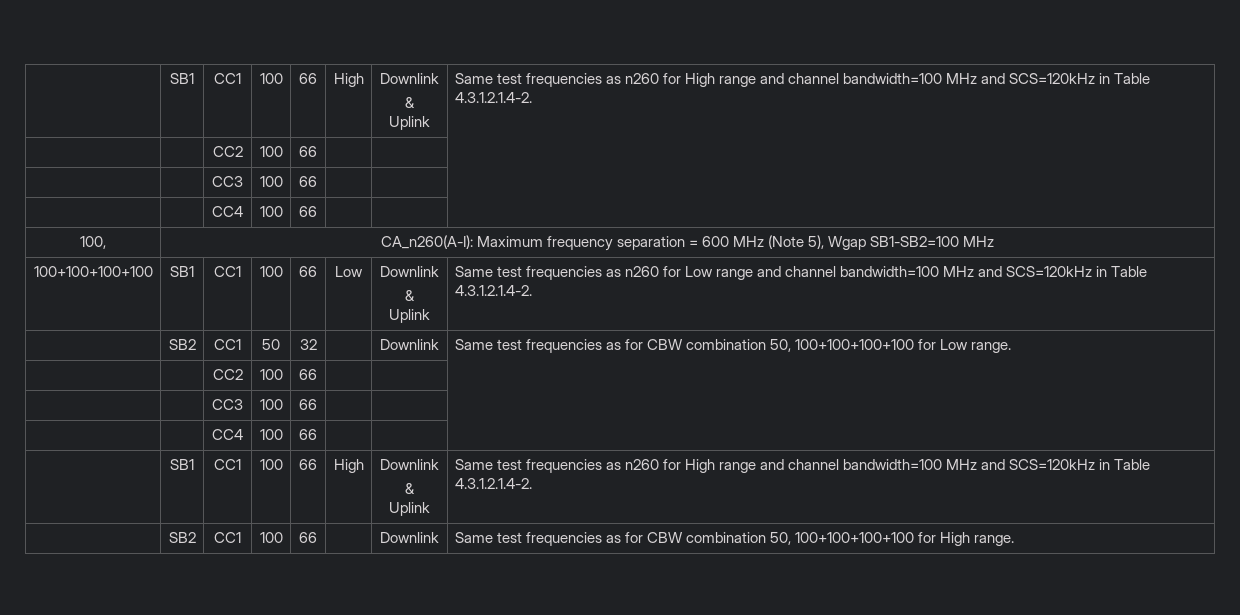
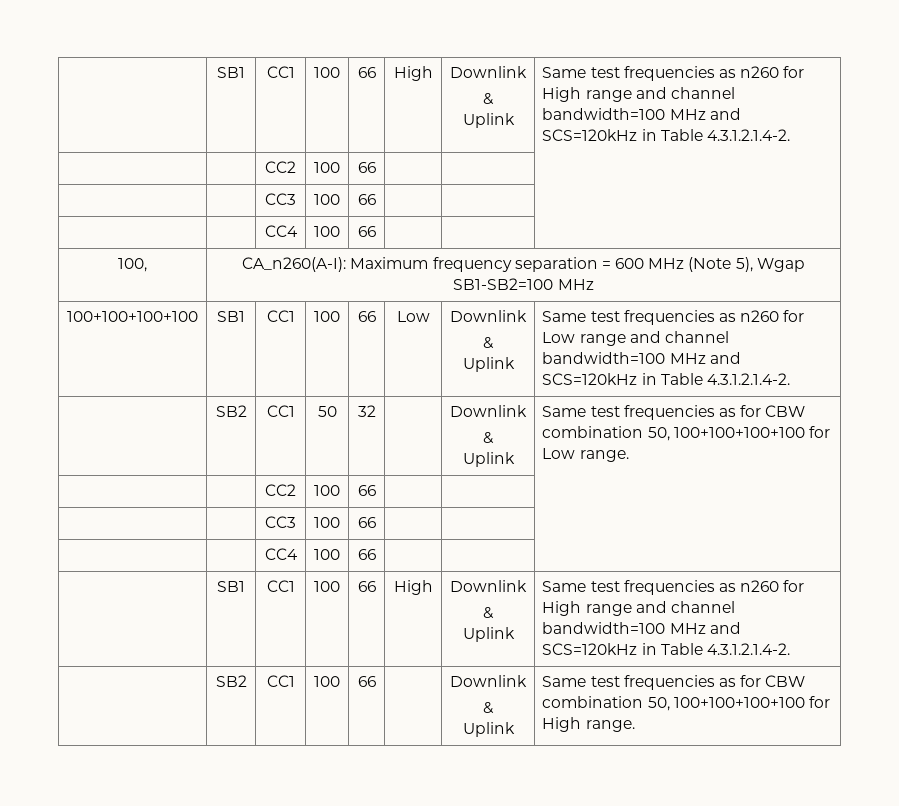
- | SB2 | CC1 | 50 | 32 | | Downlink | Same test frequencies as for CBW combination 50, 100+100+100+100 for Low range.
+ | SB2 | CC1 | 50 | 32 | | Downlink
+ &
+ Uplink | Same test frequencies as for CBW combination 50, 100+100+100+100 for Low range.
- | SB2 | CC1 | 100 | 66 | | Downlink | Same test frequencies as for CBW combination 50, 100+100+100+100 for High range.
+ | SB2 | CC1 | 100 | 66 | | Downlink
+ &
+ Uplink | Same test frequencies as for CBW combination 50, 100+100+100+100 for High range.

